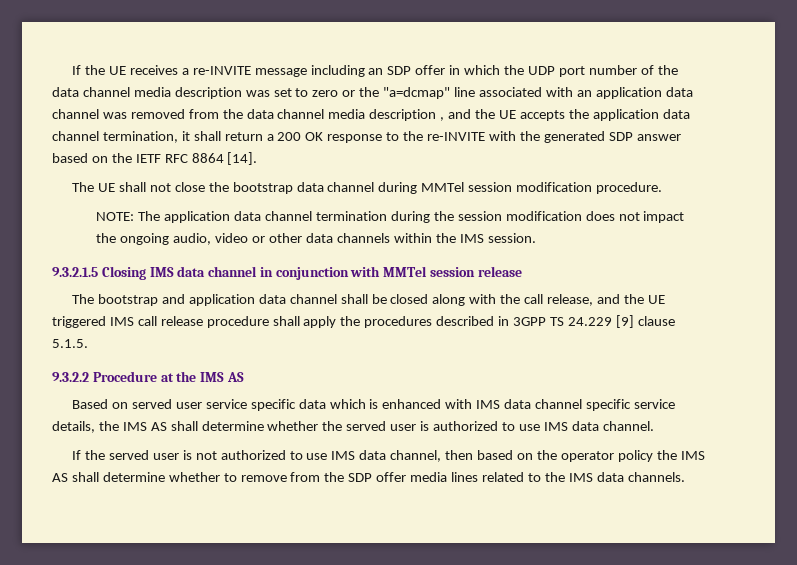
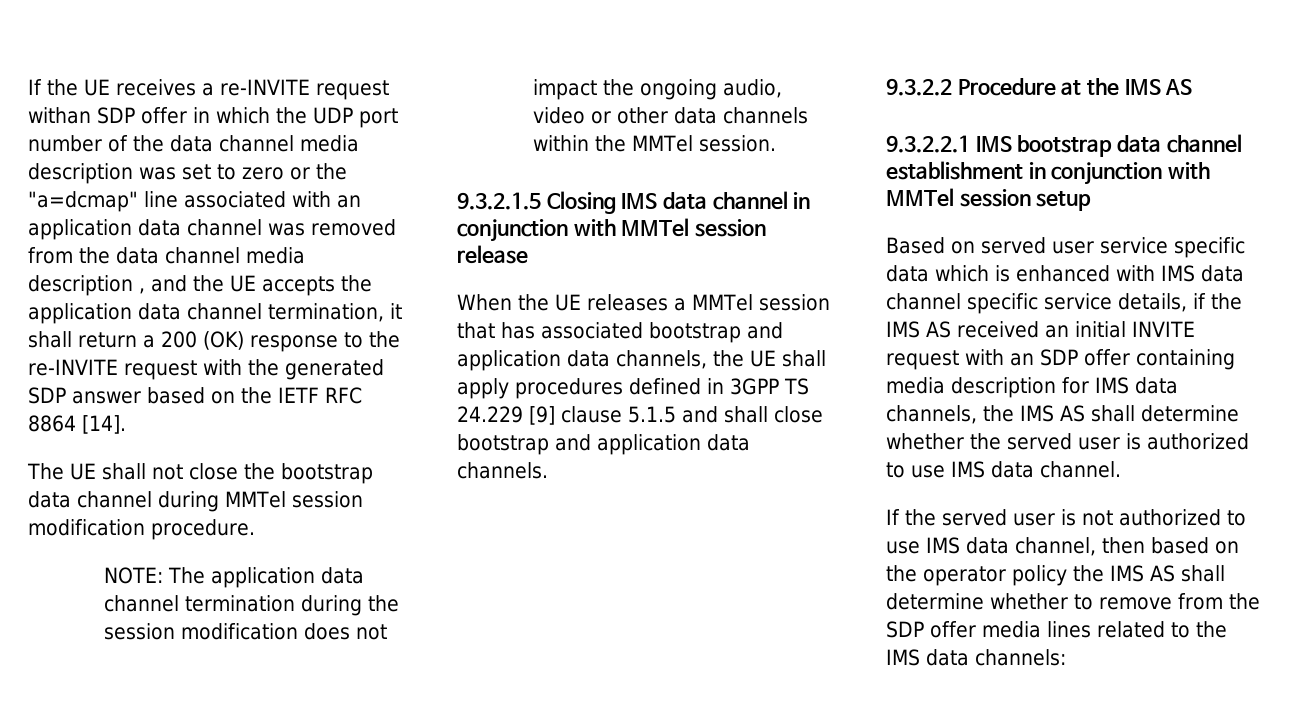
- If the UE receives a re-INVITE message including an SDP offer in which the UDP port number of the data channel media description was set to zero or the "a=dcmap" line associated with an application data channel was removed from the data channel media description , and the UE accepts the application data channel termination, it shall return a 200 OK response to the re-INVITE with the generated SDP answer based on the IETF RFC 8864 [14].
+ If the UE receives a re-INVITE request withan SDP offer in which the UDP port number of the data channel media description was set to zero or the "a=dcmap" line associated with an application data channel was removed from the data channel media description , and the UE accepts the application data channel termination, it shall return a 200 (OK) response to the re-INVITE request with the generated SDP answer based on the IETF RFC 8864 [14].
- NOTE: The application data channel termination during the session modification does not impact the ongoing audio, video or other data channels within the IMS session.
+ NOTE: The application data channel termination during the session modification does not impact the ongoing audio, video or other data channels within the MMTel session.
- The bootstrap and application data channel shall be closed along with the call release, and the UE triggered IMS call release procedure shall apply the procedures described in 3GPP TS 24.229 [9] clause 5.1.5.
+ When the UE releases a MMTel session that has associated bootstrap and application data channels, the UE shall apply procedures defined in 3GPP TS 24.229 [9] clause 5.1.5 and shall close bootstrap and application data channels.
+ 9.3.2.2.1 IMS bootstrap data channel establishment in conjunction with MMTel session setup
- Based on served user service specific data which is enhanced with IMS data channel specific service details, the IMS AS shall determine whether the served user is authorized to use IMS data channel.
+ Based on served user service specific data which is enhanced with IMS data channel specific service details, if the IMS AS received an initial INVITE request with an SDP offer containing media description for IMS data channels, the IMS AS shall determine whether the served user is authorized to use IMS data channel.
- If the served user is not authorized to use IMS data channel, then based on the operator policy the IMS AS shall determine whether to remove from the SDP offer media lines related to the IMS data channels.
+ If the served user is not authorized to use IMS data channel, then based on the operator policy the IMS AS shall determine whether to remove from the SDP offer media lines related to the IMS data channels:

